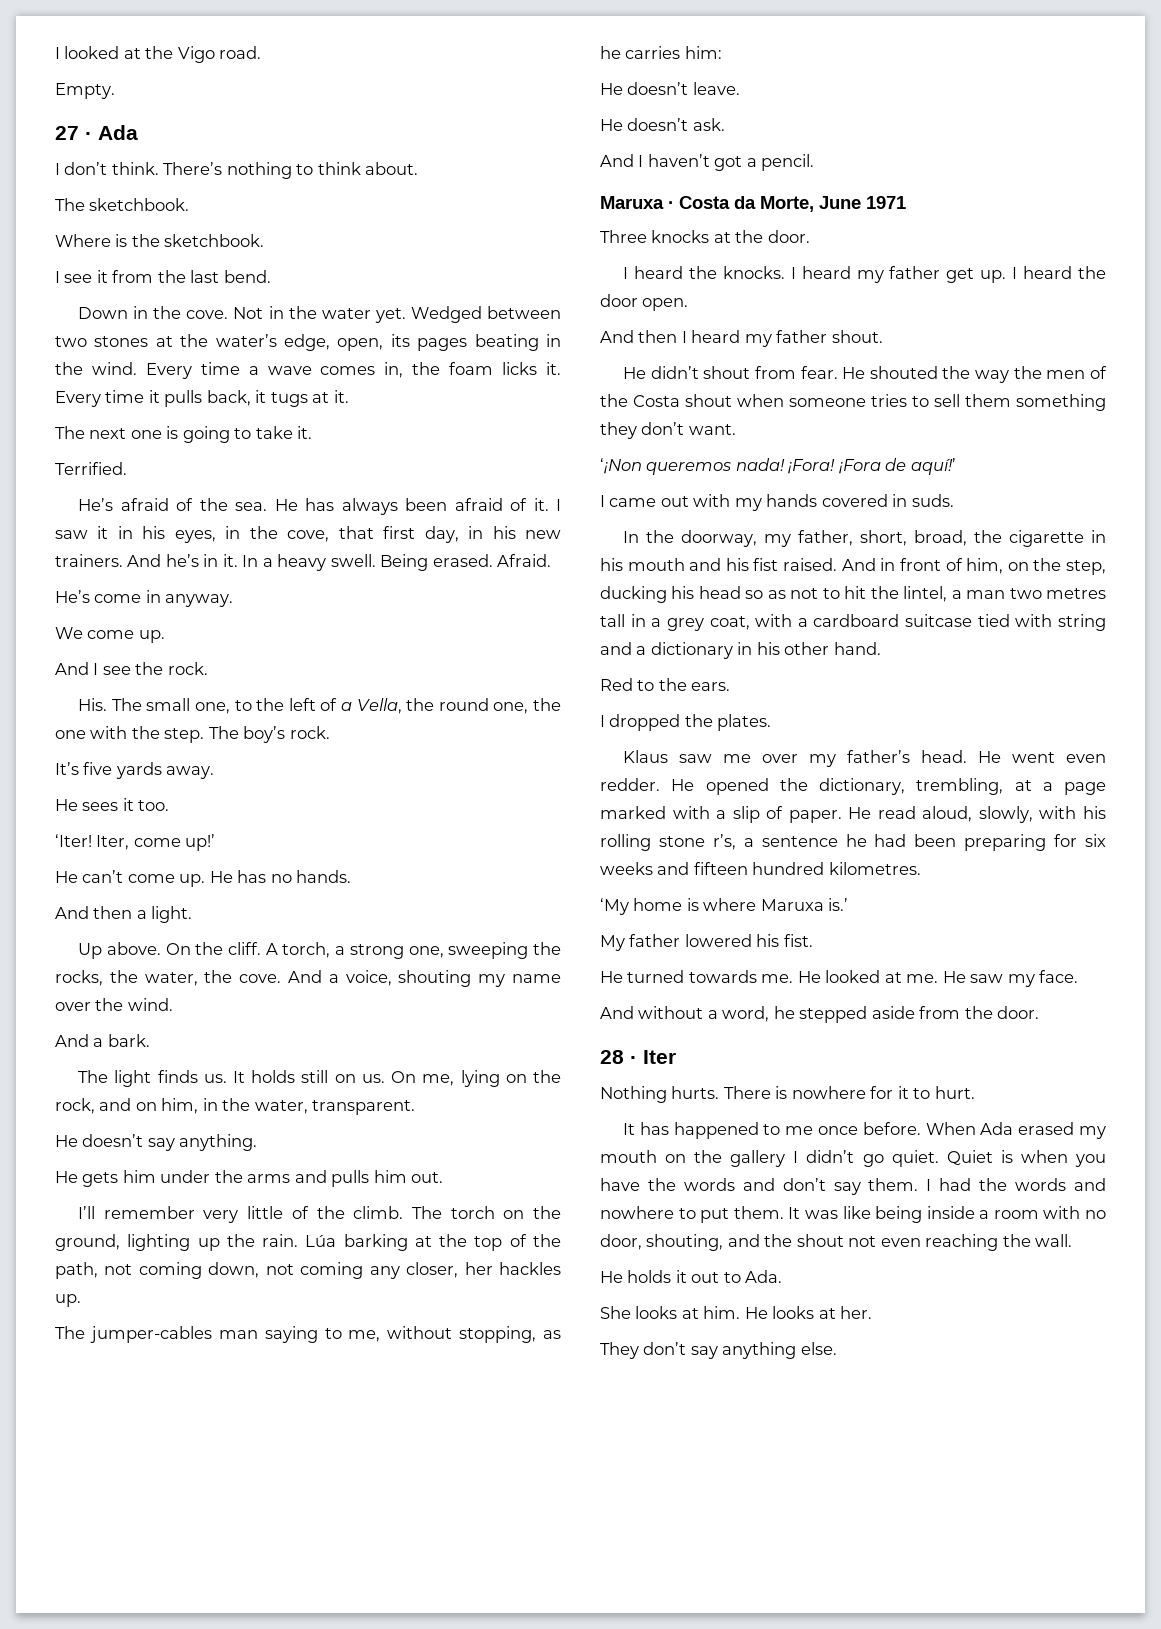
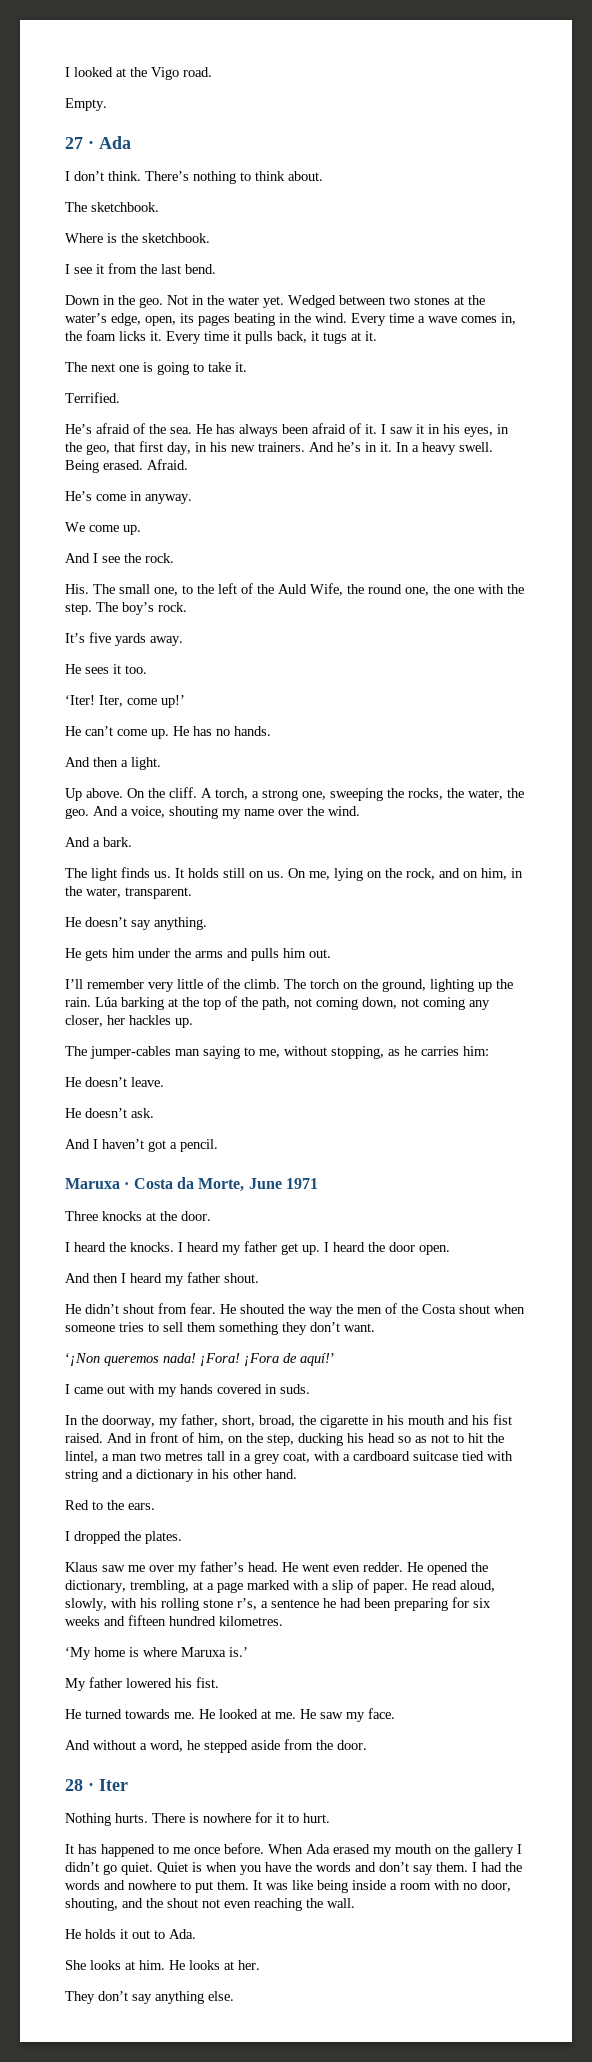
- Down in the cove.
+ Down in the geo.
- I saw it in his eyes, in the cove, that first day, in his new trainers.
+ I saw it in his eyes, in the geo, that first day, in his new trainers.
- His. The small one, to the left of a Vella, the round one, the one with the step.
+ His. The small one, to the left of the Auld Wife, the round one, the one with the step.
- A torch, a strong one, sweeping the rocks, the water, the cove.
+ A torch, a strong one, sweeping the rocks, the water, the geo.

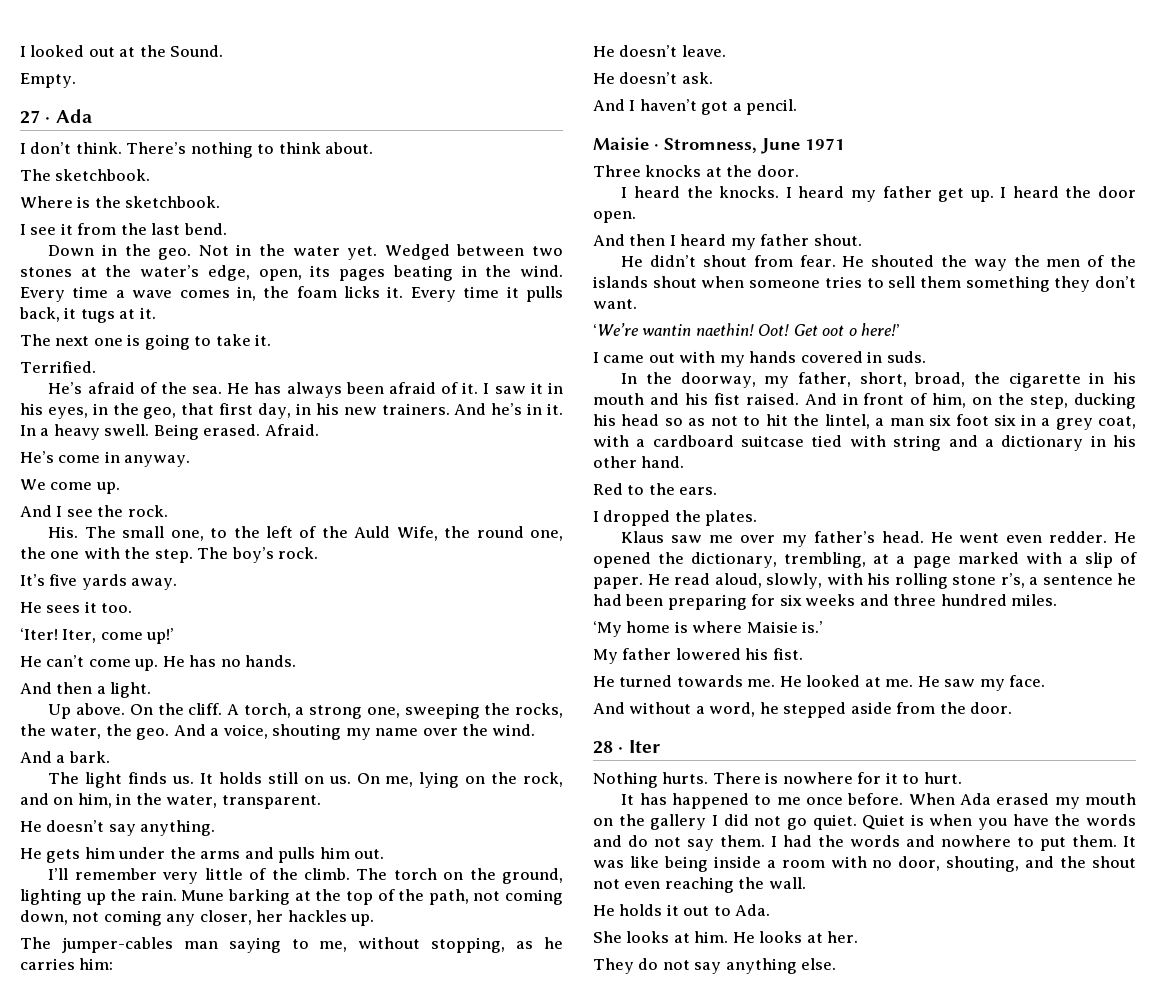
- I looked at the Vigo road.
+ I looked out at the Sound.
- Lúa barking at the top of the path, not coming down, not coming any closer, her hackles up.
+ Mune barking at the top of the path, not coming down, not coming any closer, her hackles up.
- Maruxa · Costa da Morte, June 1971
+ Maisie · Stromness, June 1971
- He shouted the way the men of the Costa shout when someone tries to sell them something they don’t want.
+ He shouted the way the men of the islands shout when someone tries to sell them something they don’t want.
- ‘¡Non queremos nada! ¡Fora! ¡Fora de aquí!’
+ ‘We’re wantin naethin! Oot! Get oot o here!’
- And in front of him, on the step, ducking his head so as not to hit the lintel, a man two metres tall in a grey coat, with a cardboard suitcase tied with string and a dictionary in his other hand.
+ And in front of him, on the step, ducking his head so as not to hit the lintel, a man six foot six in a grey coat, with a cardboard suitcase tied with string and a dictionary in his other hand.
- He read aloud, slowly, with his rolling stone r’s, a sentence he had been preparing for six weeks and fifteen hundred kilometres.
+ He read aloud, slowly, with his rolling stone r’s, a sentence he had been preparing for six weeks and three hundred miles.
- ‘My home is where Maruxa is.’
+ ‘My home is where Maisie is.’
- When Ada erased my mouth on the gallery I didn’t go quiet.
+ When Ada erased my mouth on the gallery I did not go quiet.
- Quiet is when you have the words and don’t say them.
+ Quiet is when you have the words and do not say them.
- They don’t say anything else.
+ They do not say anything else.

